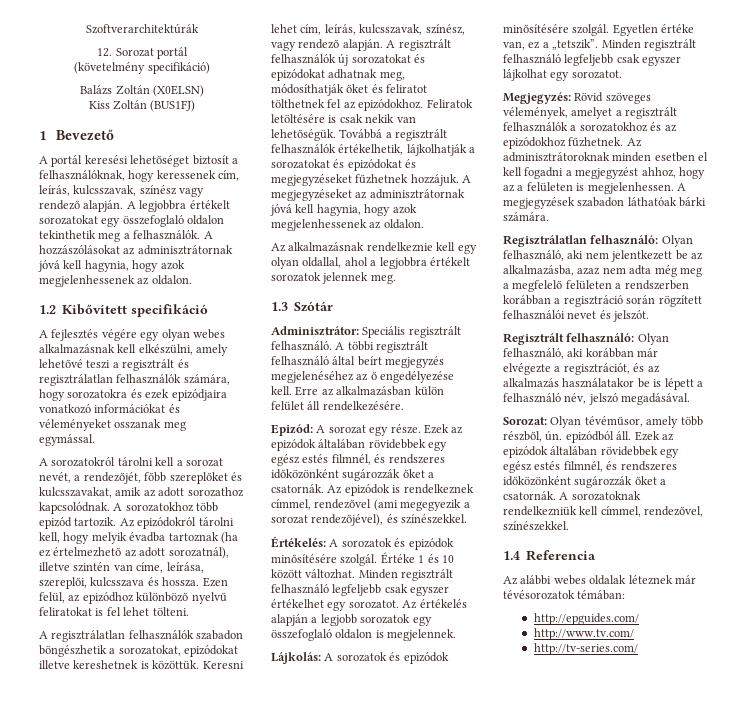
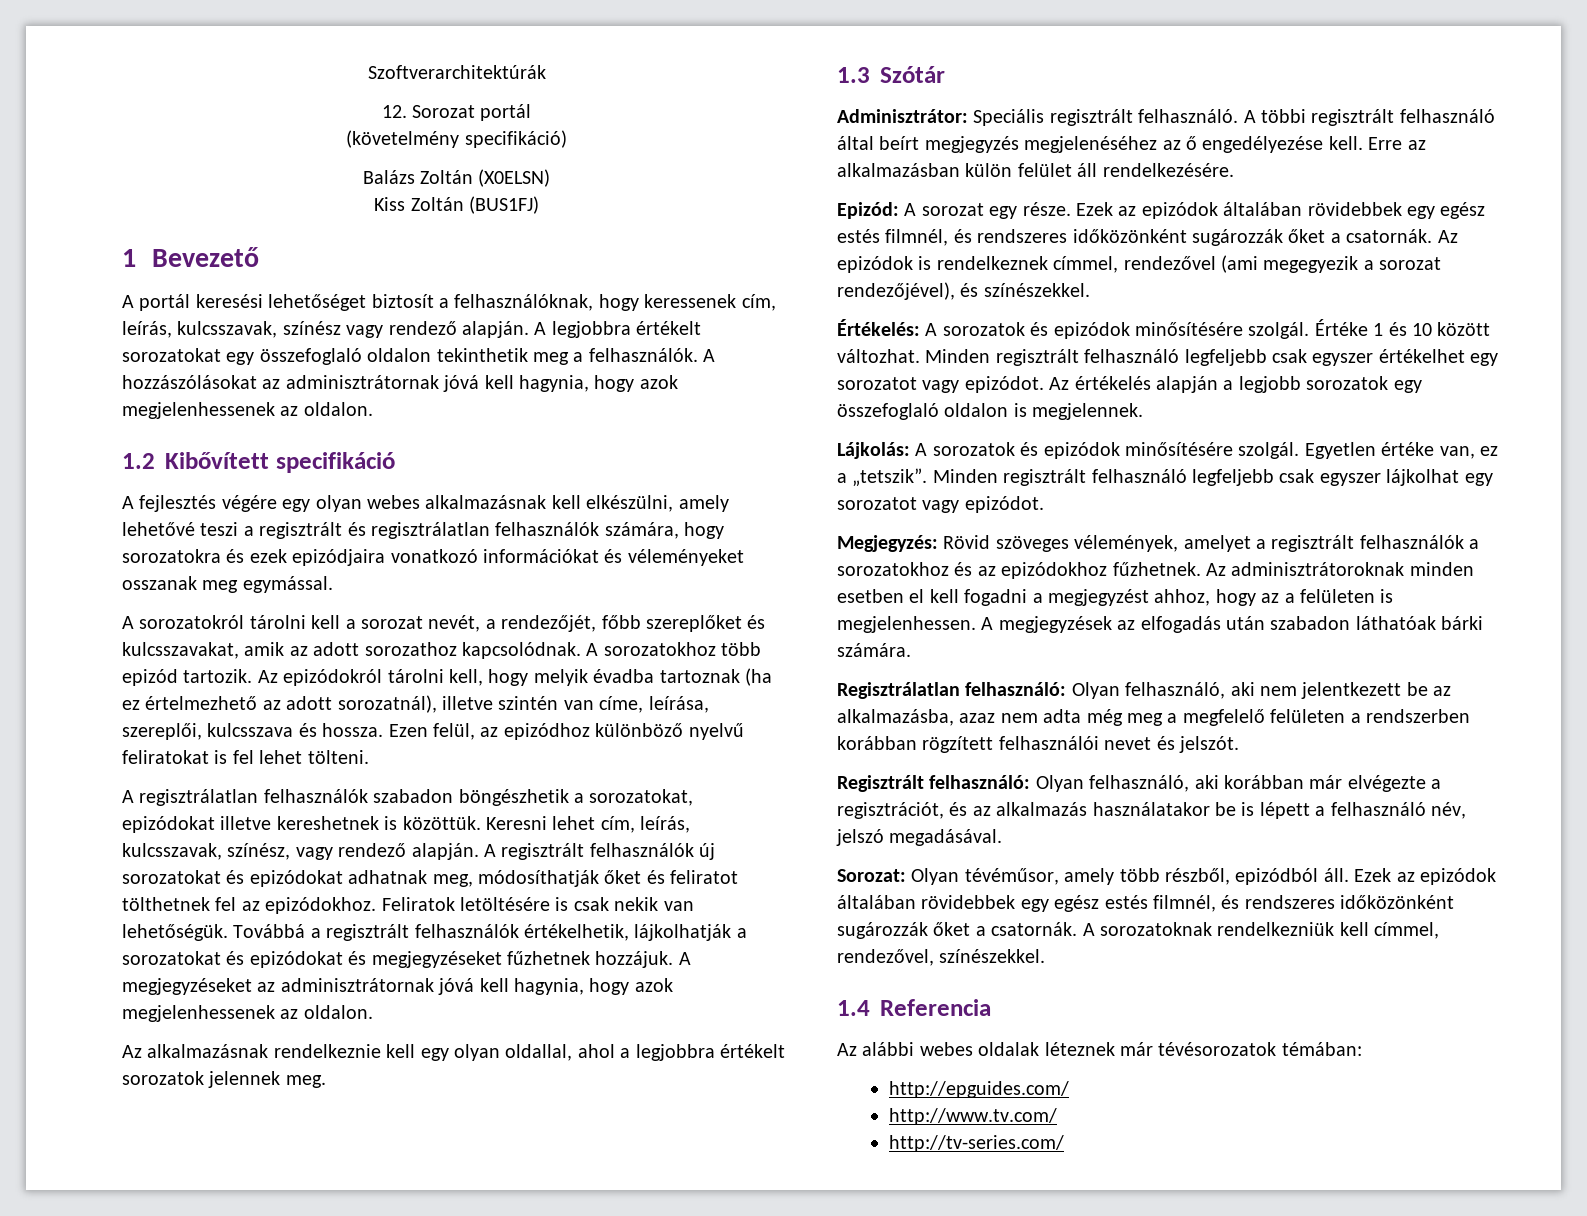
- Minden regisztrált felhasználó legfeljebb csak egyszer értékelhet egy sorozatot.
+ Minden regisztrált felhasználó legfeljebb csak egyszer értékelhet egy sorozatot vagy epizódot.
- Minden regisztrált felhasználó legfeljebb csak egyszer lájkolhat egy sorozatot.
+ Minden regisztrált felhasználó legfeljebb csak egyszer lájkolhat egy sorozatot vagy epizódot.
- A megjegyzések szabadon láthatóak bárki számára.
+ A megjegyzések az elfogadás után szabadon láthatóak bárki számára.
- Regisztrálatlan felhasználó: Olyan felhasználó, aki nem jelentkezett be az alkalmazásba, azaz nem adta még meg a megfelelő felületen a rendszerben korábban a regisztráció során rögzített felhasználói nevet és jelszót.
+ Regisztrálatlan felhasználó: Olyan felhasználó, aki nem jelentkezett be az alkalmazásba, azaz nem adta még meg a megfelelő felületen a rendszerben korábban rögzített felhasználói nevet és jelszót.
- Sorozat: Olyan tévéműsor, amely több részből, ún. epizódból áll.
+ Sorozat: Olyan tévéműsor, amely több részből, epizódból áll.

